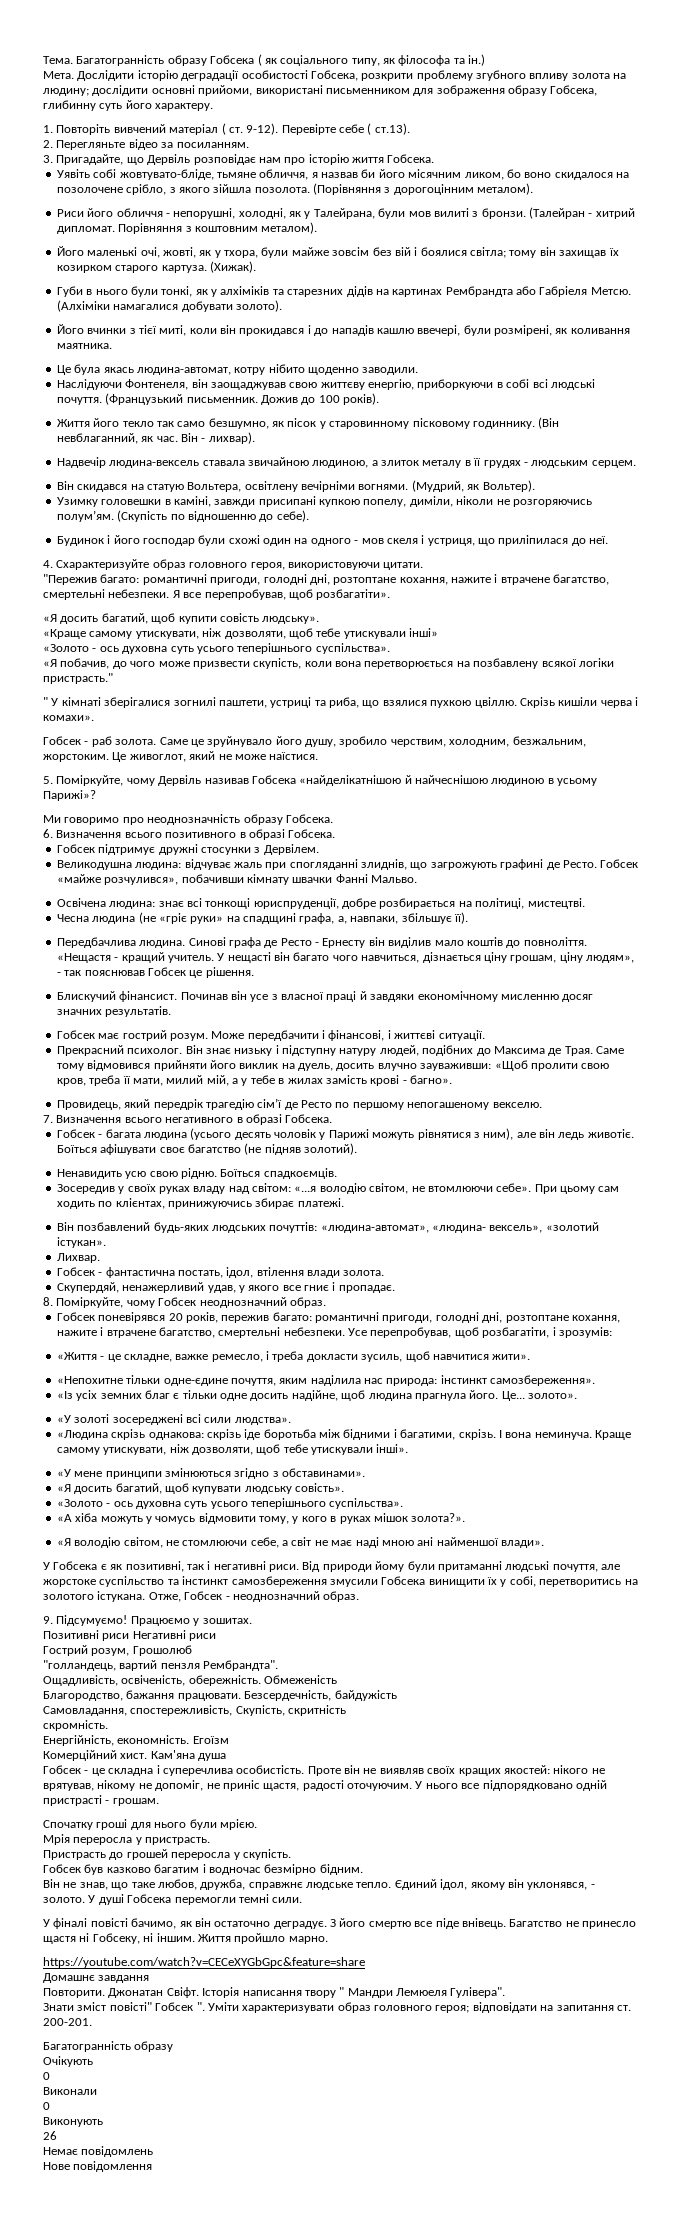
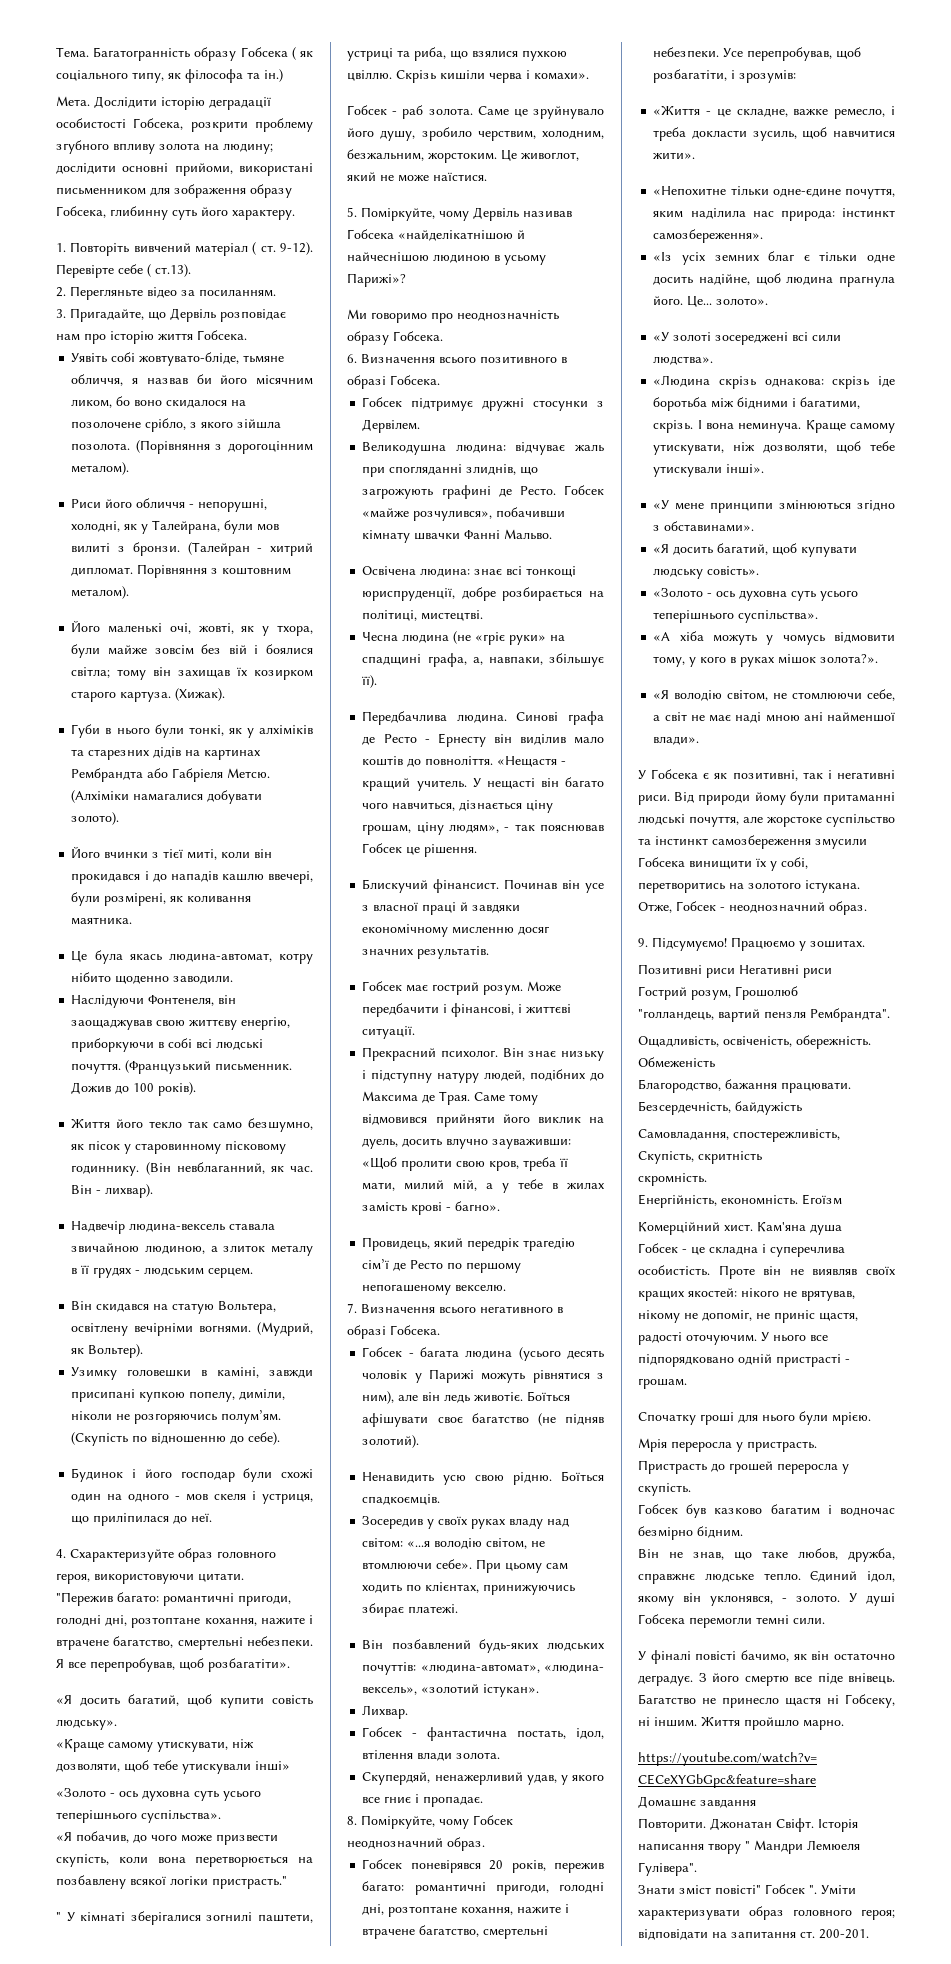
  Уміти характеризувати образ головного героя; відповідати на запитання ст. 200-201.
- Багатогранність образу
- Очікують
- 0
- Виконали
- 0
- Виконують
- 26
- Немає повідомлень
- Нове повідомлення

